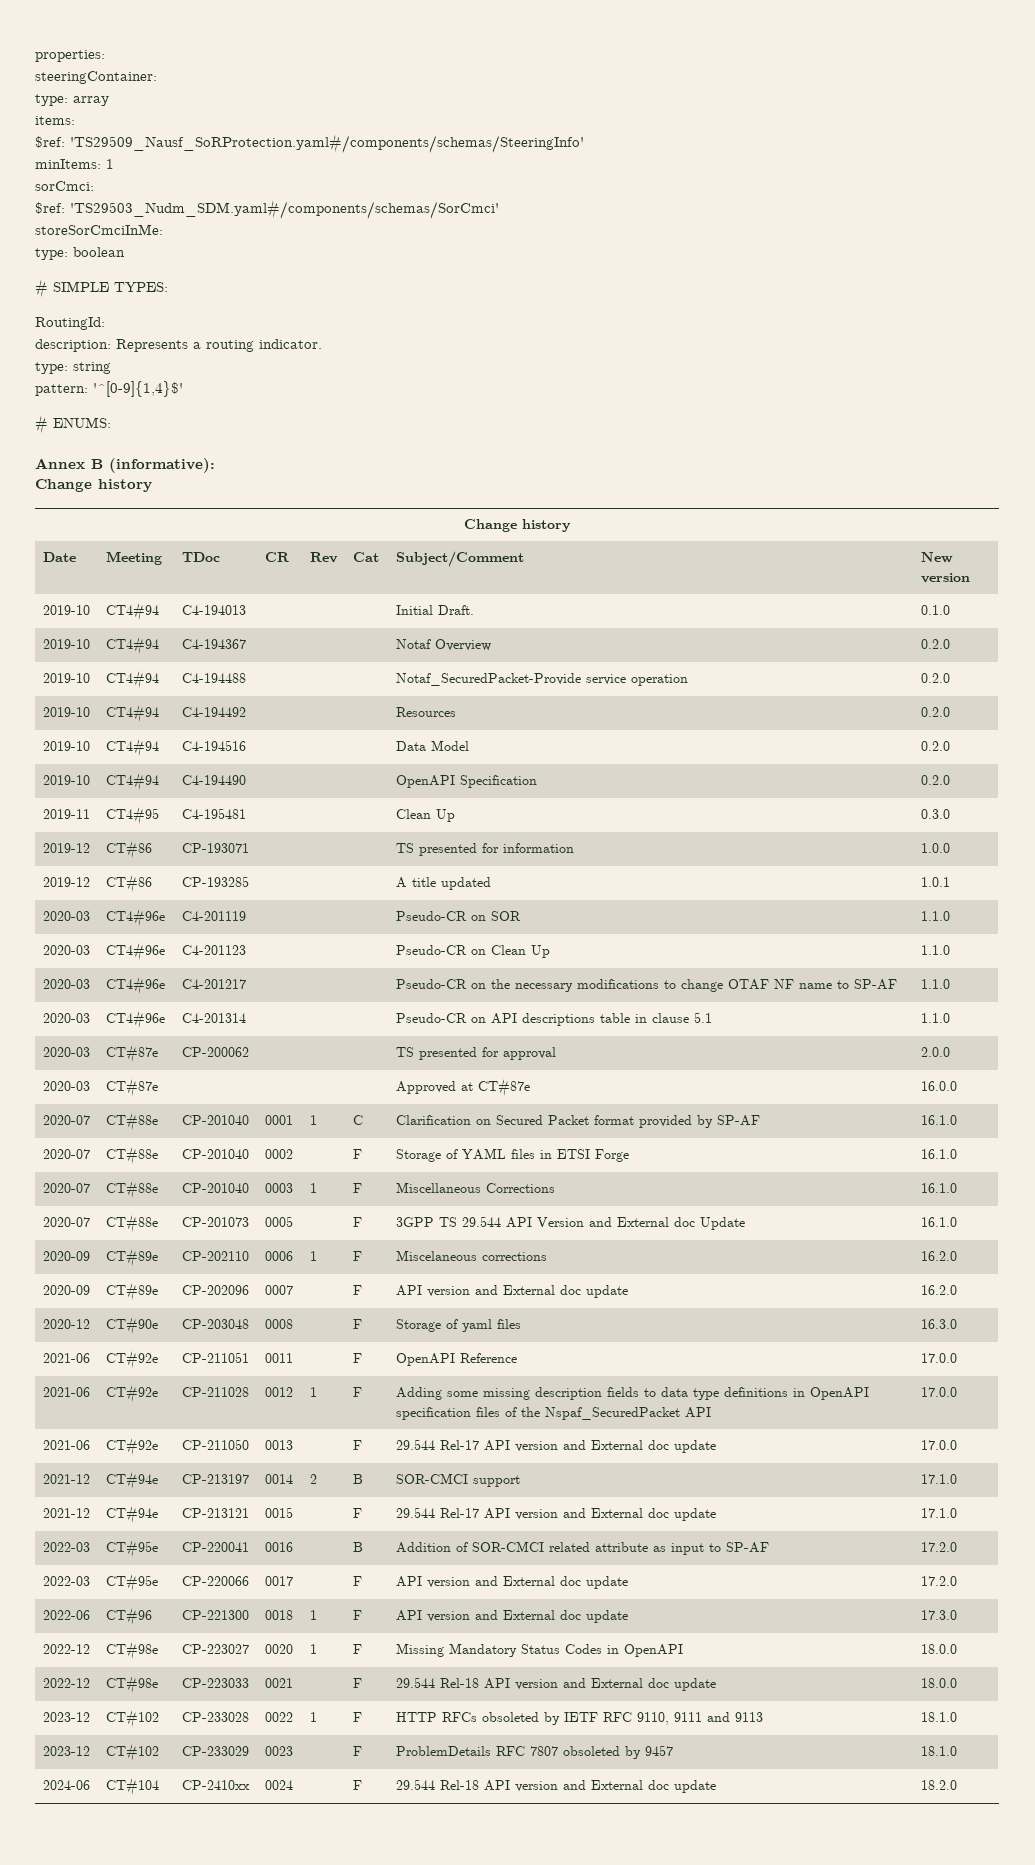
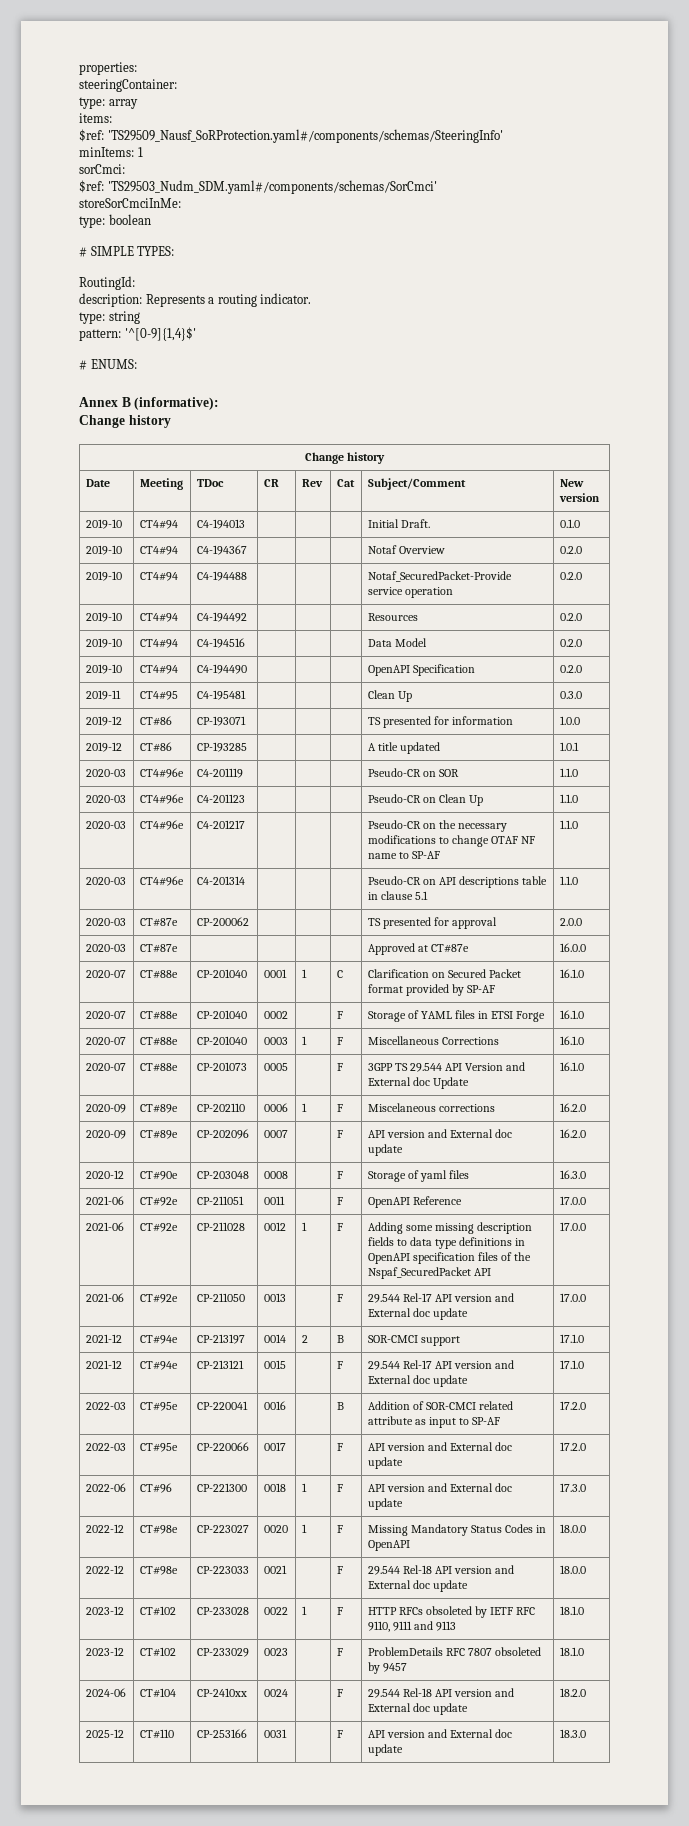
+ 2025-12 | CT#110 | CP-253166 | 0031 | | F | API version and External doc update | 18.3.0

